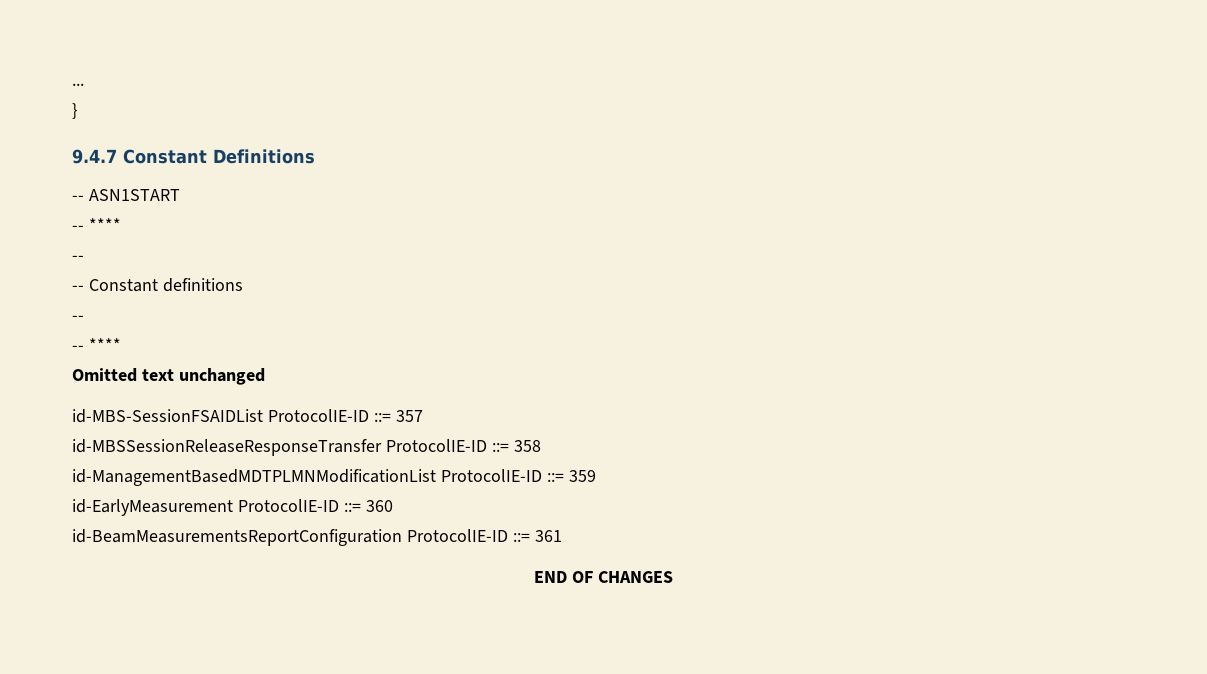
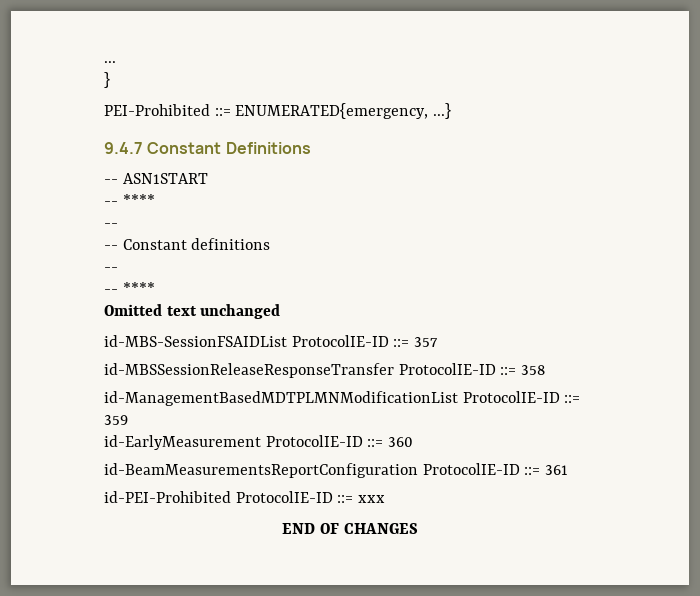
+ PEI-Prohibited ::= ENUMERATED{emergency, ...}
+ id-PEI-Prohibited ProtocolIE-ID ::= xxx

